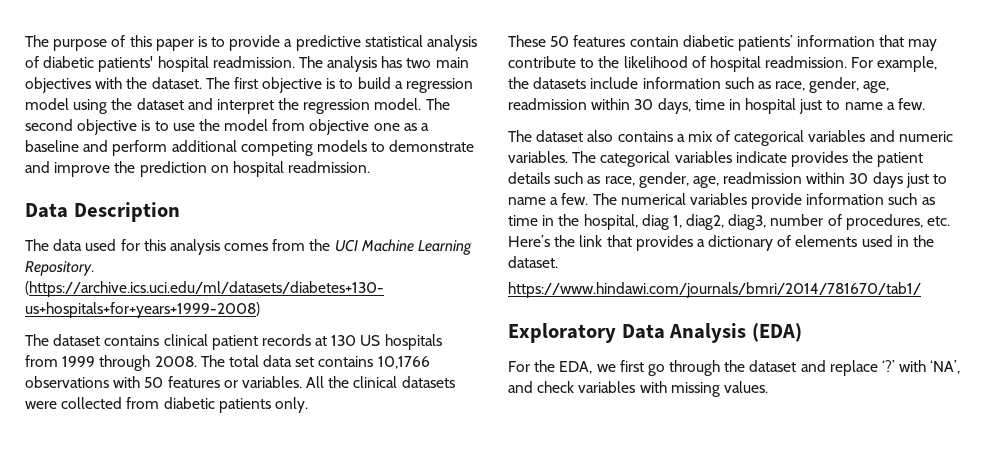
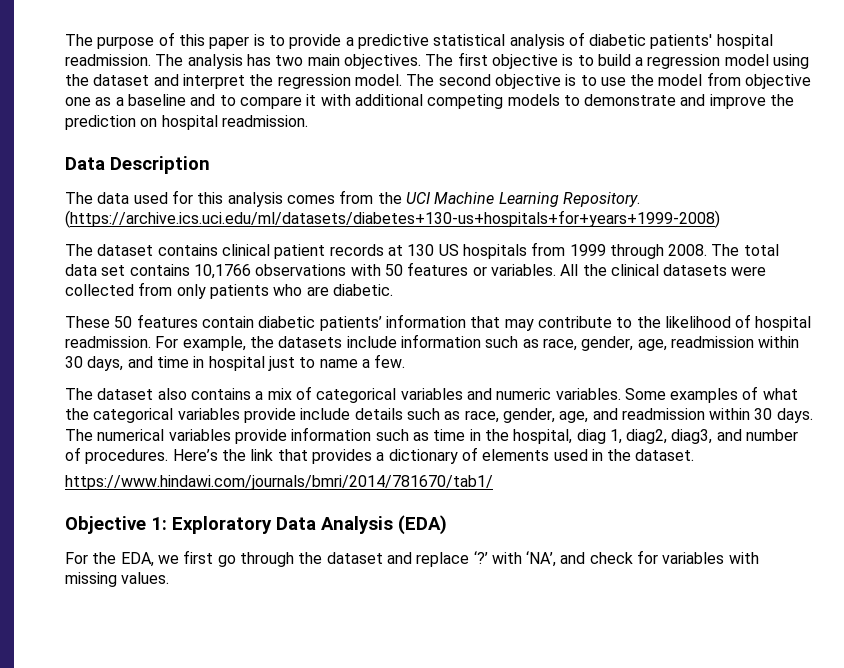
- The analysis has two main objectives with the dataset.
+ The analysis has two main objectives.
- The second objective is to use the model from objective one as a baseline and perform additional competing models to demonstrate and improve the prediction on hospital readmission.
+ The second objective is to use the model from objective one as a baseline and to compare it with additional competing models to demonstrate and improve the prediction on hospital readmission.
- All the clinical datasets were collected from diabetic patients only.
+ All the clinical datasets were collected from only patients who are diabetic.
- For example, the datasets include information such as race, gender, age, readmission within 30 days, time in hospital just to name a few.
+ For example, the datasets include information such as race, gender, age, readmission within 30 days, and time in hospital just to name a few.
- The categorical variables indicate provides the patient details such as race, gender, age, readmission within 30 days just to name a few.
+ Some examples of what the categorical variables provide include details such as race, gender, age, and readmission within 30 days.
- The numerical variables provide information such as time in the hospital, diag 1, diag2, diag3, number of procedures, etc. Here’s the link that provides a dictionary of elements used in the dataset.
+ The numerical variables provide information such as time in the hospital, diag 1, diag2, diag3, and number of procedures. Here’s the link that provides a dictionary of elements used in the dataset.
- Exploratory Data Analysis (EDA)
+ Objective 1: Exploratory Data Analysis (EDA)
- For the EDA, we first go through the dataset and replace ‘?’ with ‘NA’, and check variables with missing values.
+ For the EDA, we first go through the dataset and replace ‘?’ with ‘NA’, and check for variables with missing values.

